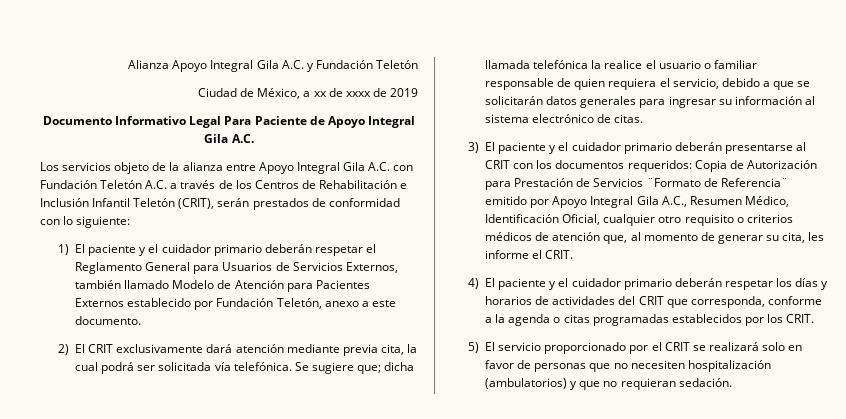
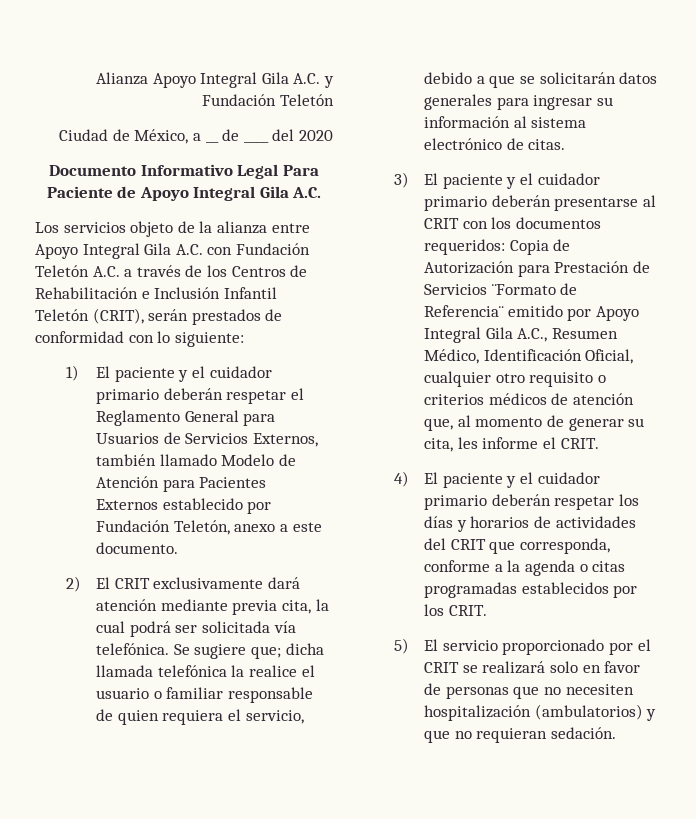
- Ciudad de México, a xx de xxxx de 2019
+ Ciudad de México, a __ de ____ del 2020

